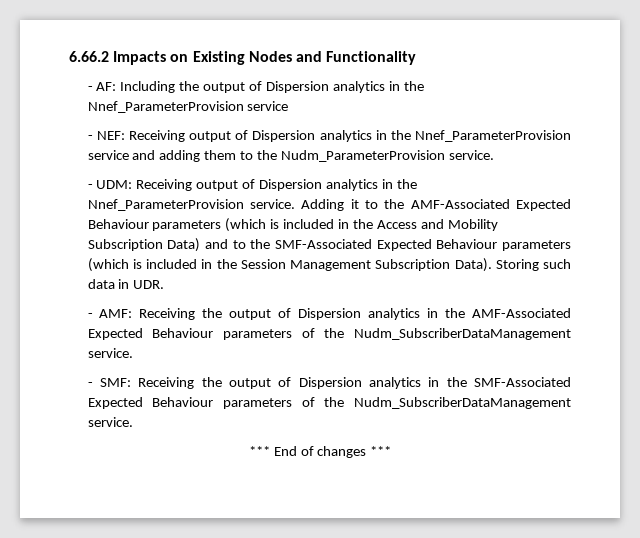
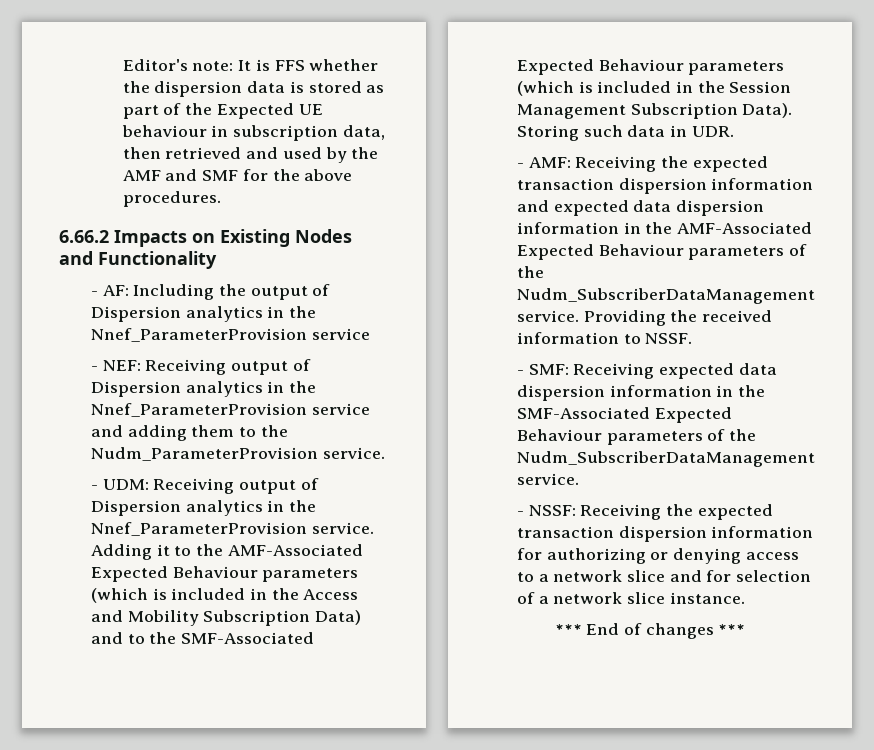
+ Editor's note: It is FFS whether the dispersion data is stored as part of the Expected UE behaviour in subscription data, then retrieved and used by the AMF and SMF for the above procedures.
- - AMF: Receiving the output of Dispersion analytics in the AMF-Associated Expected Behaviour parameters of the Nudm_SubscriberDataManagement service.
- - SMF: Receiving the output of Dispersion analytics in the SMF-Associated Expected Behaviour parameters of the Nudm_SubscriberDataManagement service.
+ - AMF: Receiving the expected transaction dispersion information and expected data dispersion information in the AMF-Associated Expected Behaviour parameters of the Nudm_SubscriberDataManagement service. Providing the received information to NSSF.
+ - SMF: Receiving expected data dispersion information in the SMF-Associated Expected Behaviour parameters of the Nudm_SubscriberDataManagement service.
+ - NSSF: Receiving the expected transaction dispersion information for authorizing or denying access to a network slice and for selection of a network slice instance.

